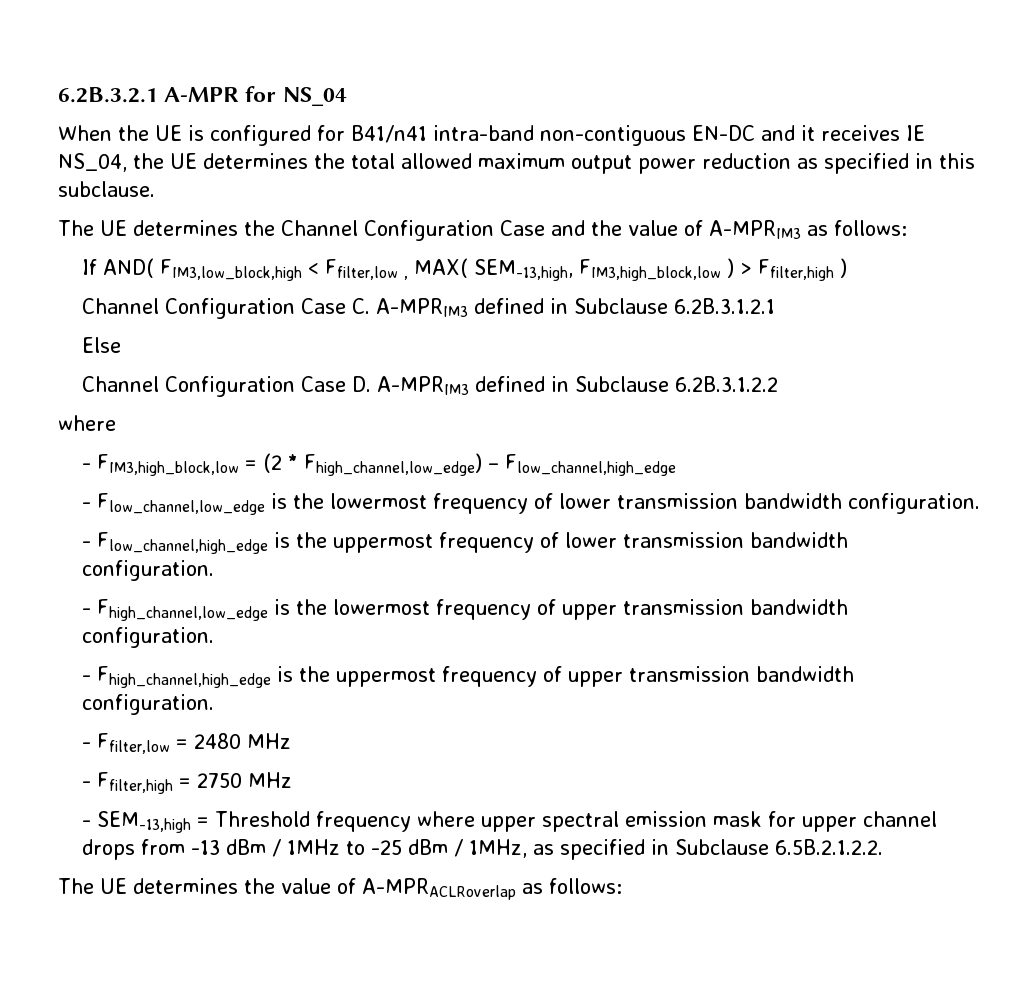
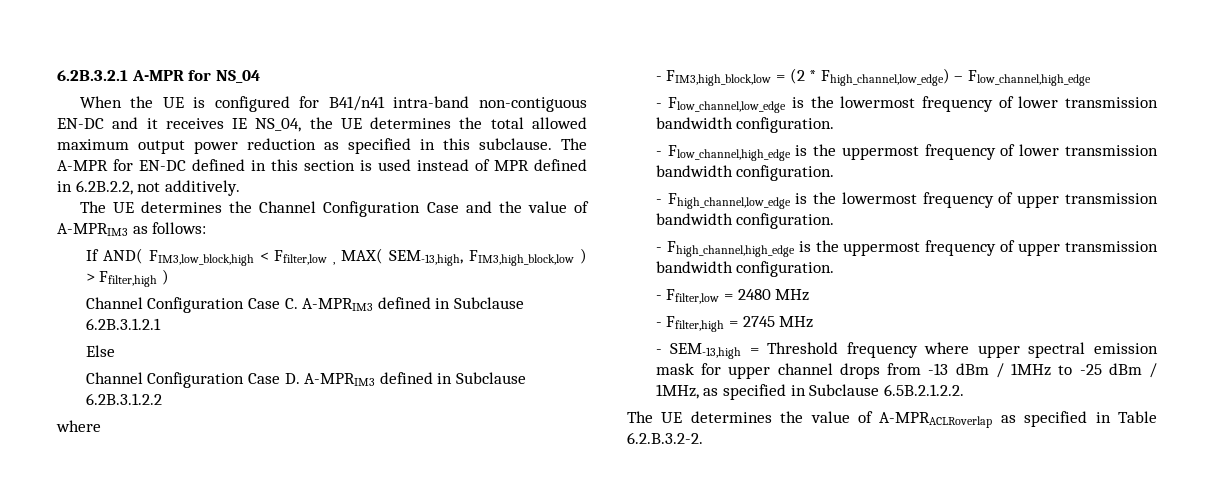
+ The A-MPR for EN-DC defined in this section is used instead of MPR defined in 6.2B.2.2, not additively.
- - Ffilter,high = 2750 MHz
+ - Ffilter,high = 2745 MHz
- The UE determines the value of A-MPRACLRoverlap as follows:
+ The UE determines the value of A-MPRACLRoverlap as specified in Table 6.2.B.3.2-2.

